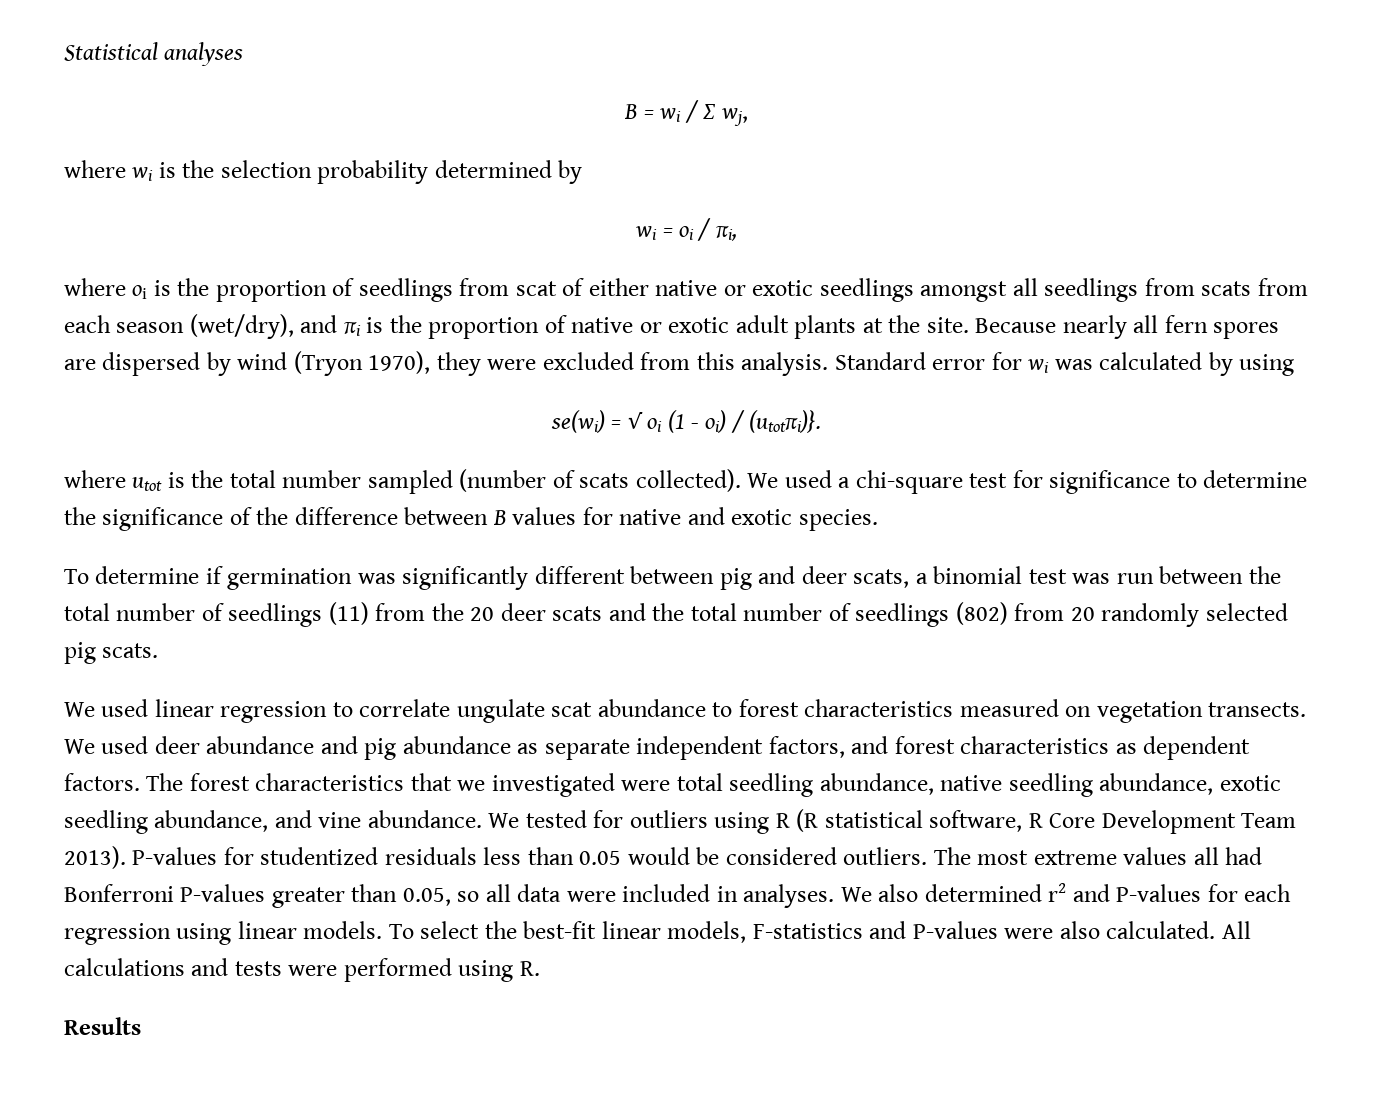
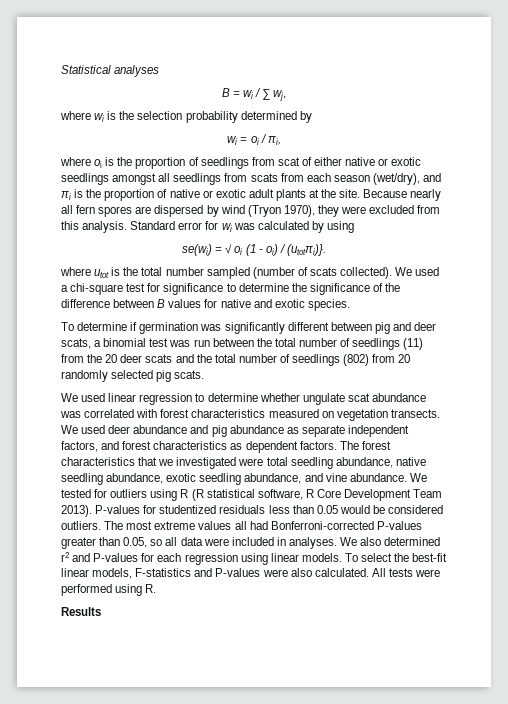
- We used linear regression to correlate ungulate scat abundance to forest characteristics measured on vegetation transects.
+ We used linear regression to determine whether ungulate scat abundance was correlated with forest characteristics measured on vegetation transects.
- The most extreme values all had Bonferroni P-values greater than 0.05, so all data were included in analyses.
+ The most extreme values all had Bonferroni-corrected P-values greater than 0.05, so all data were included in analyses.
- All calculations and tests were performed using R.
+ All tests were performed using R.

